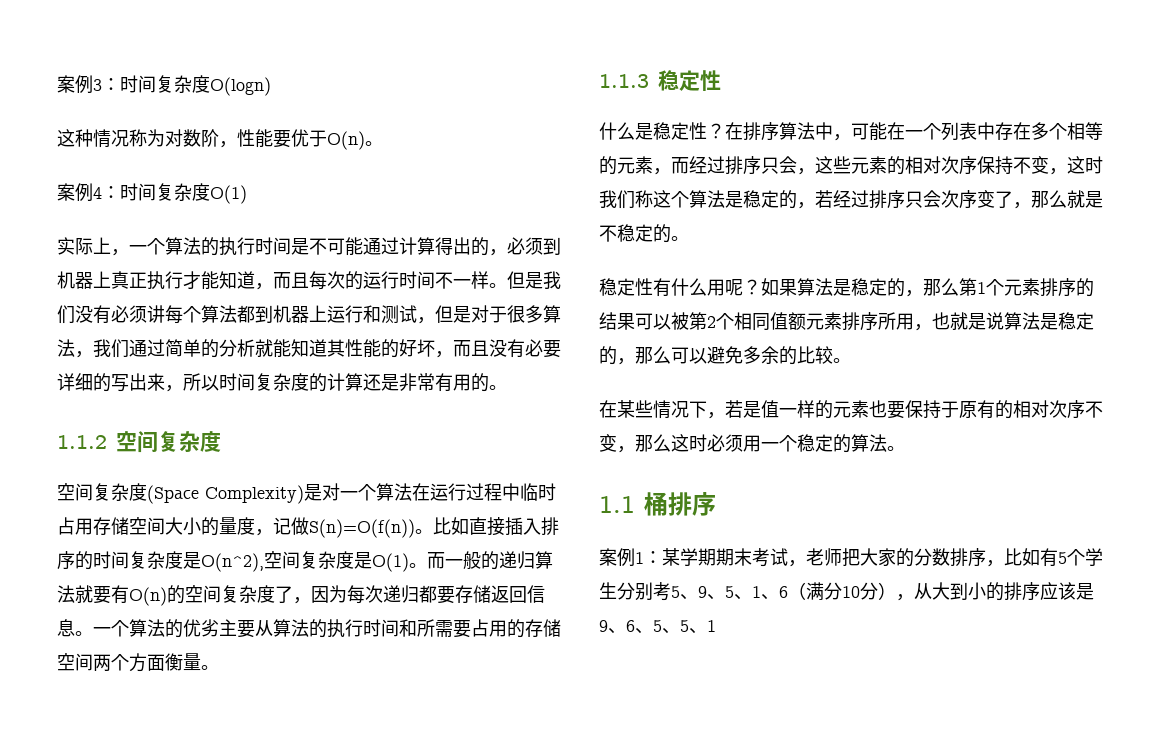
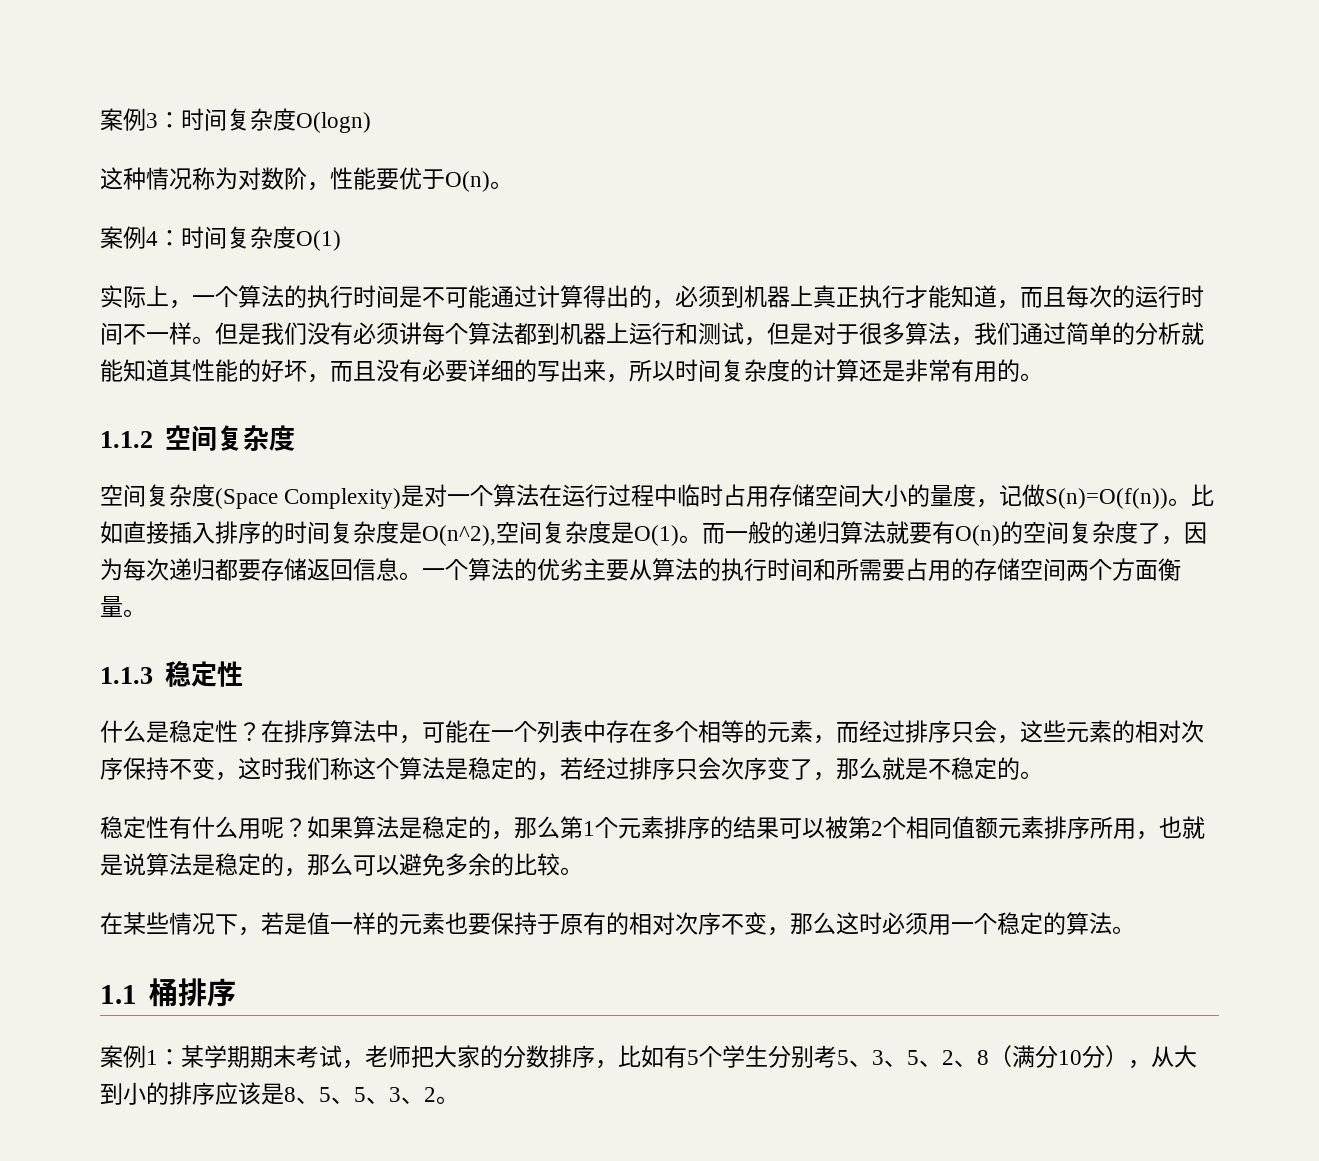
- 案例1：某学期期末考试，老师把大家的分数排序，比如有5个学生分别考5、9、5、1、6（满分10分），从大到小的排序应该是9、6、5、5、1
+ 案例1：某学期期末考试，老师把大家的分数排序，比如有5个学生分别考5、3、5、2、8（满分10分），从大到小的排序应该是8、5、5、3、2。

